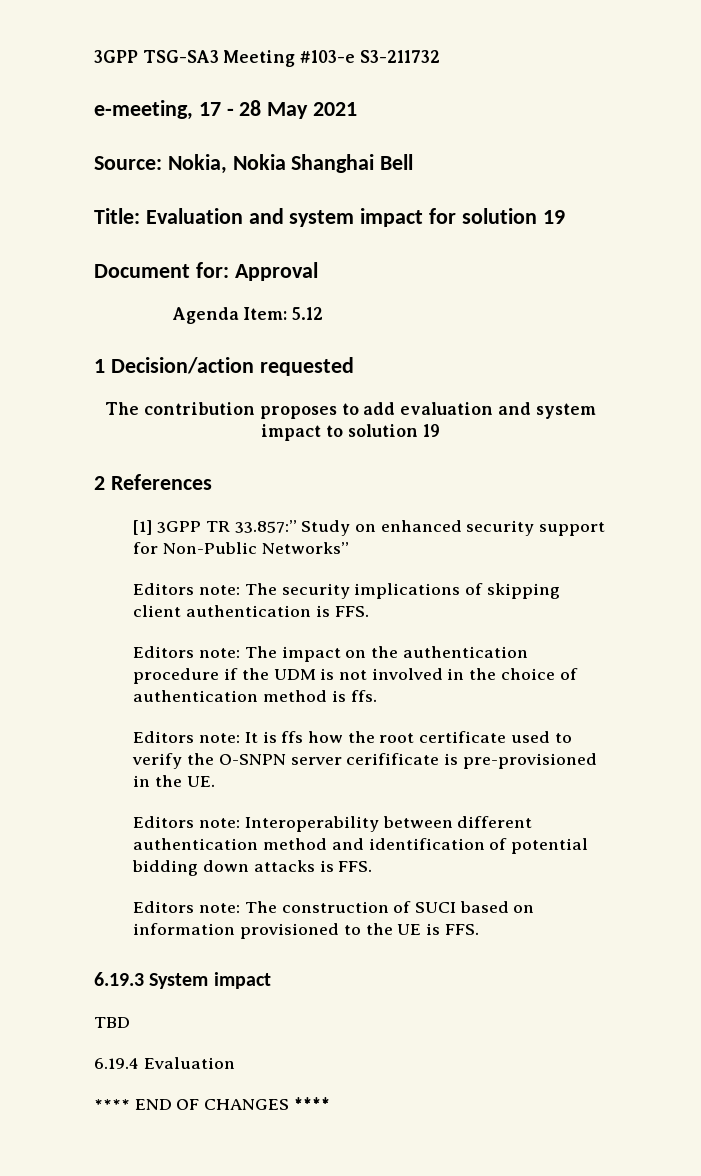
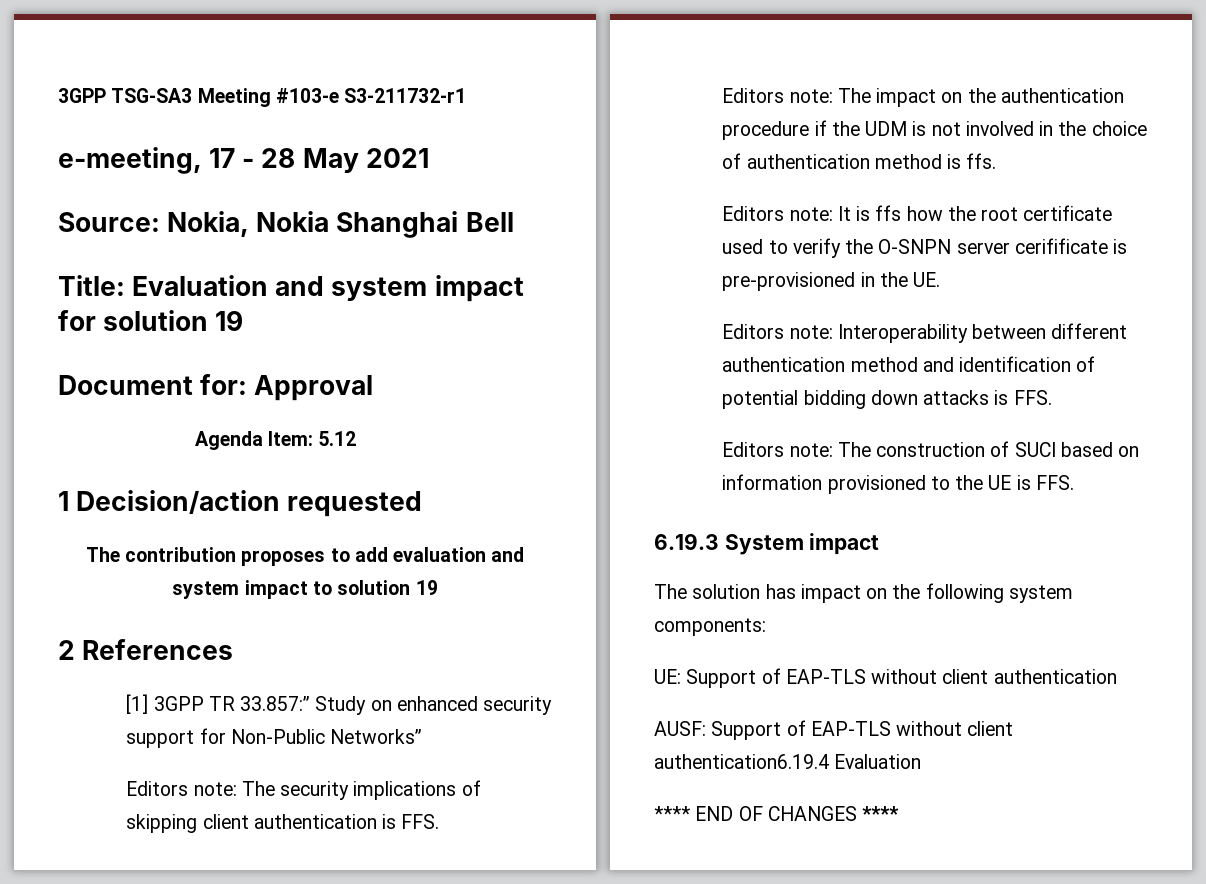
- 3GPP TSG-SA3 Meeting #103-e S3-211732
+ 3GPP TSG-SA3 Meeting #103-e S3-211732-r1
- TBD
- 6.19.4 Evaluation
+ The solution has impact on the following system components:
+ UE: Support of EAP-TLS without client authentication
+ AUSF: Support of EAP-TLS without client authentication6.19.4 Evaluation

